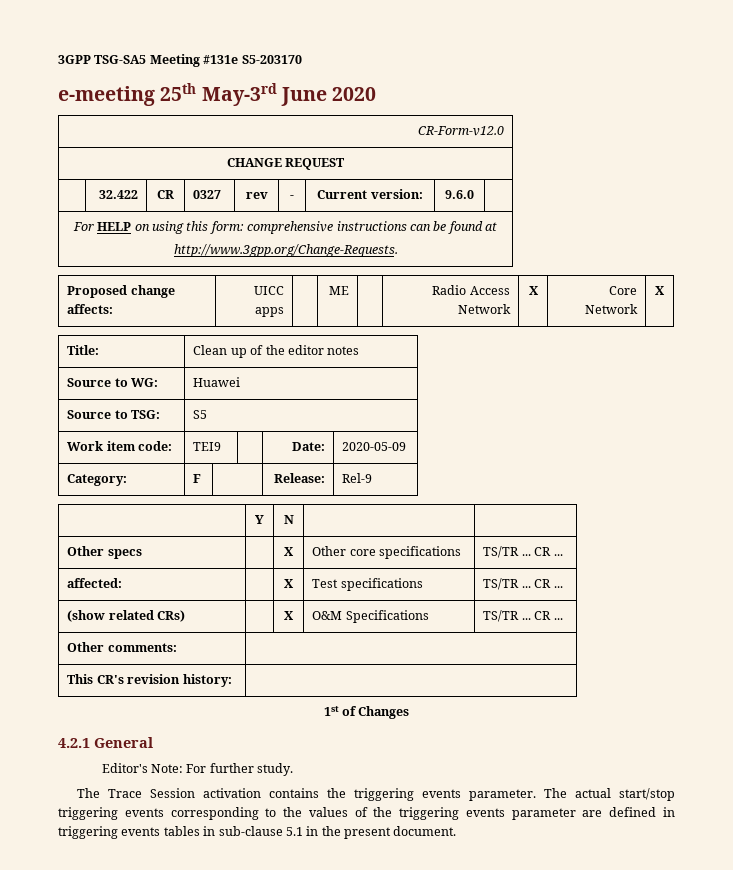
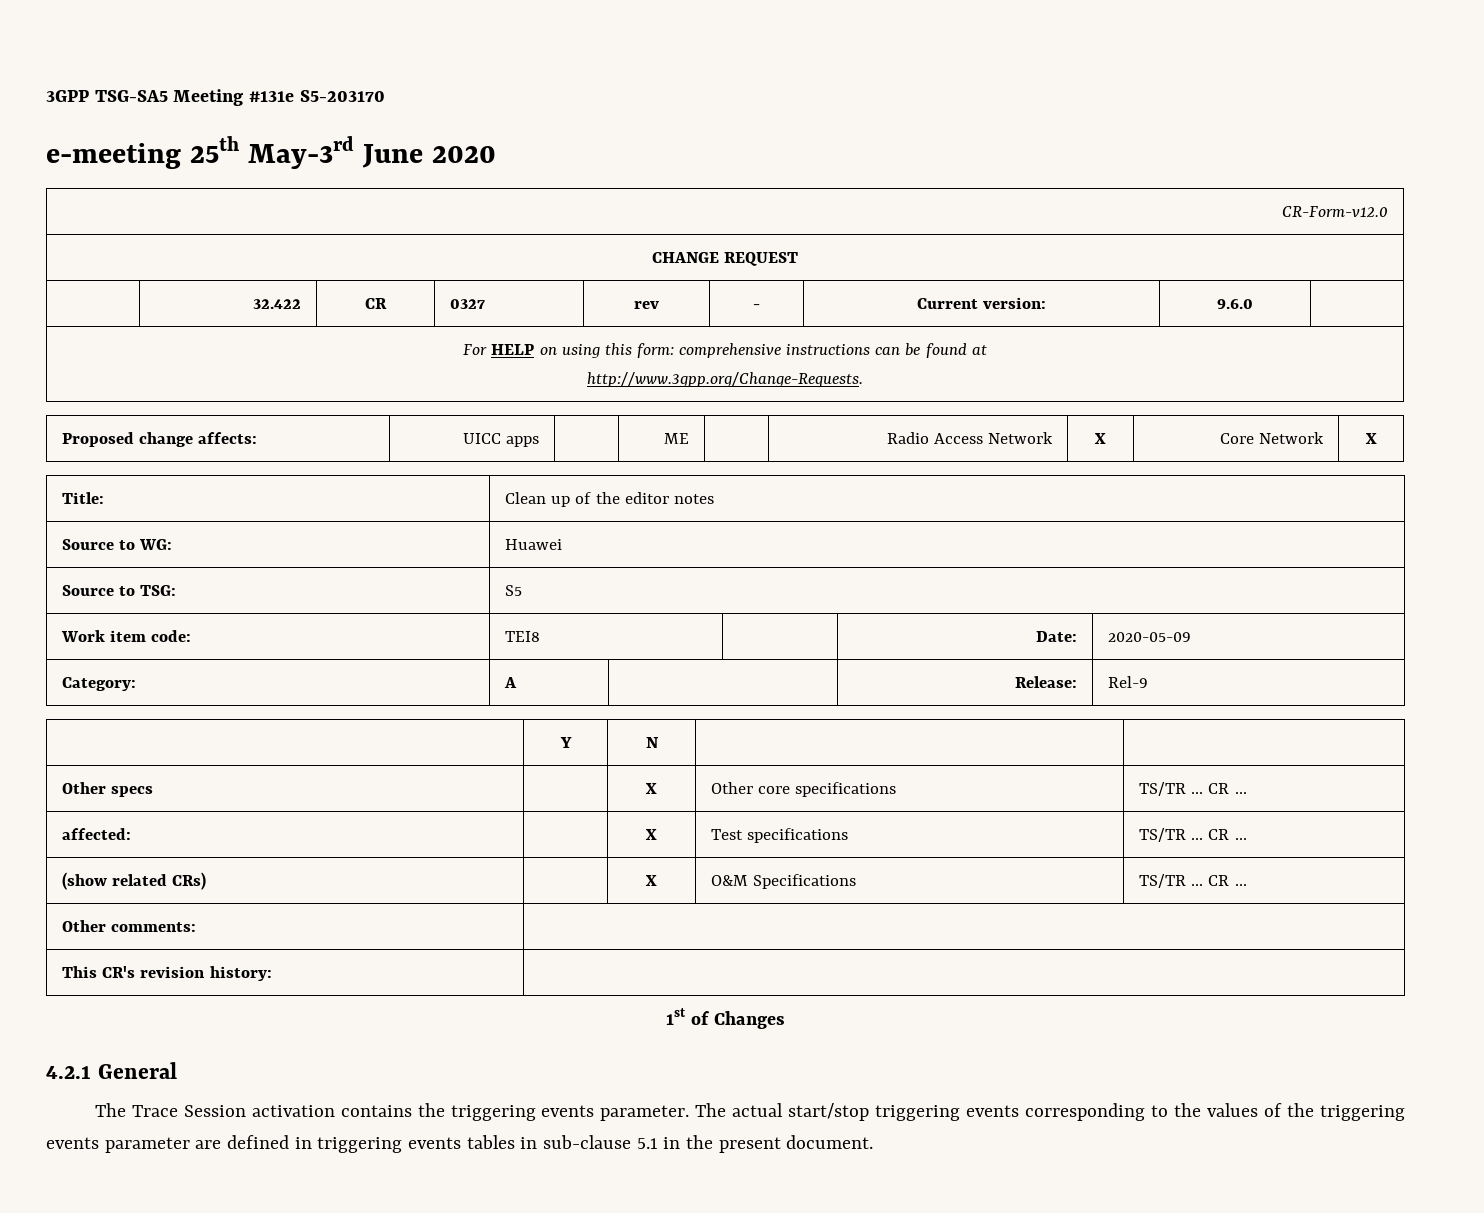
- Work item code: | TEI9 | | Date: | 2020-05-09
+ Work item code: | TEI8 | | Date: | 2020-05-09
- Category: | F | | Release: | Rel-9
+ Category: | A | | Release: | Rel-9
- Editor's Note: For further study.

